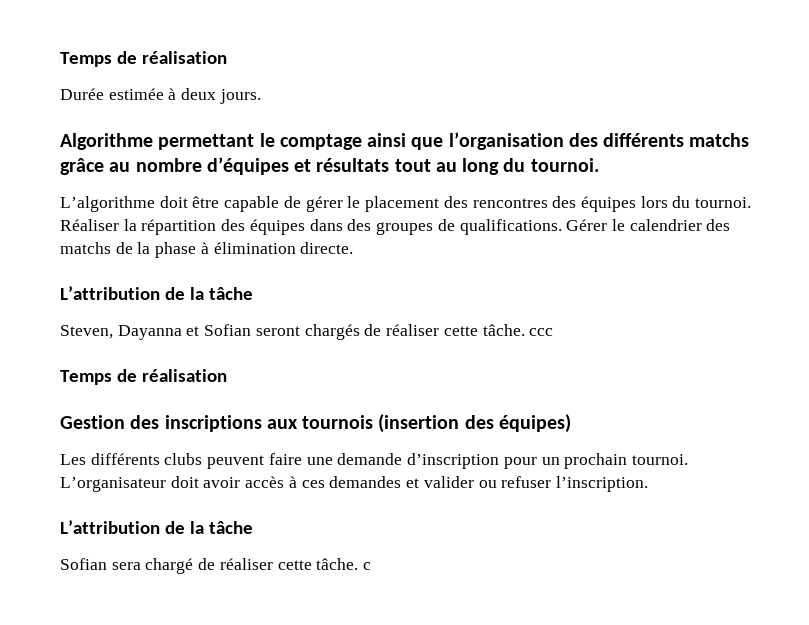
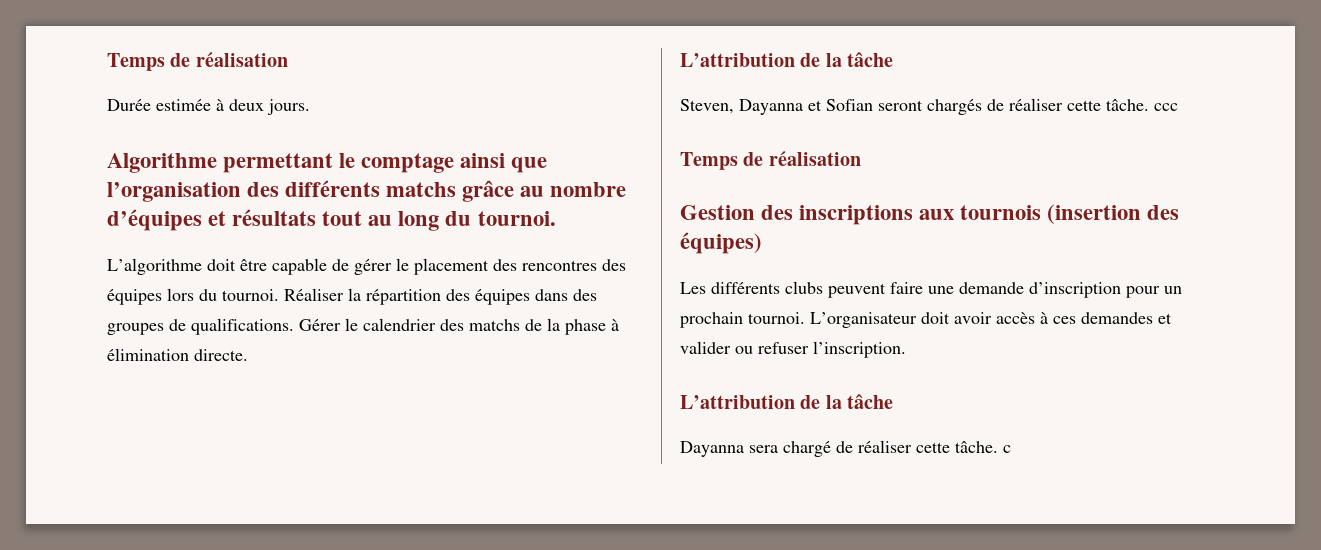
- Sofian sera chargé de réaliser cette tâche. c
+ Dayanna sera chargé de réaliser cette tâche. c

